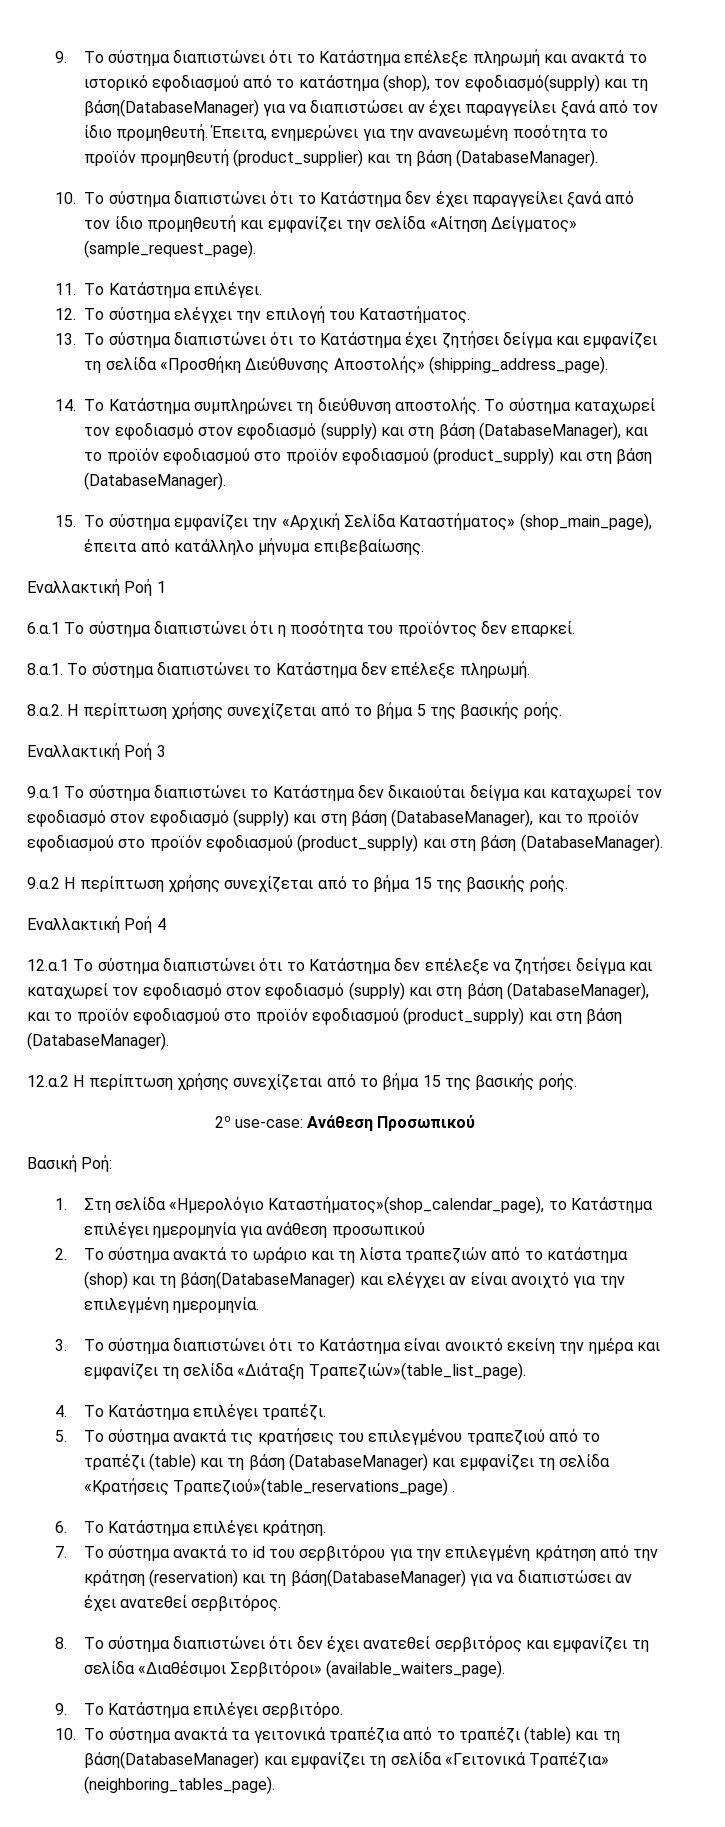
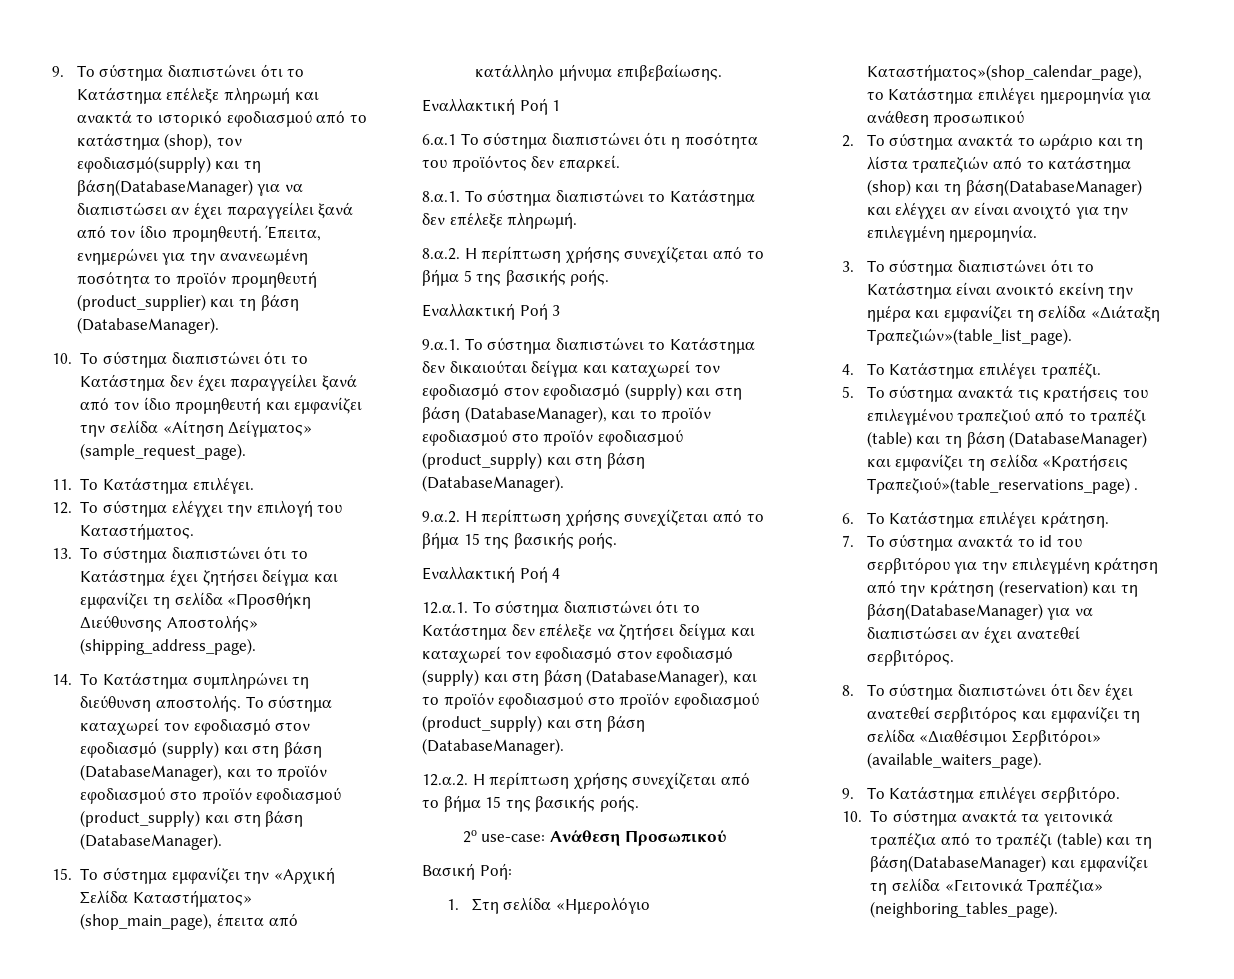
- 9.α.1 Το σύστημα διαπιστώνει το Κατάστημα δεν δικαιούται δείγμα και καταχωρεί τον εφοδιασμό στον εφοδιασμό (supply) και στη βάση (DatabaseManager), και το προϊόν εφοδιασμού στο προϊόν εφοδιασμού (product_supply) και στη βάση (DatabaseManager).
+ 9.α.1. Το σύστημα διαπιστώνει το Κατάστημα δεν δικαιούται δείγμα και καταχωρεί τον εφοδιασμό στον εφοδιασμό (supply) και στη βάση (DatabaseManager), και το προϊόν εφοδιασμού στο προϊόν εφοδιασμού (product_supply) και στη βάση (DatabaseManager).
- 9.α.2 Η περίπτωση χρήσης συνεχίζεται από το βήμα 15 της βασικής ροής.
+ 9.α.2. Η περίπτωση χρήσης συνεχίζεται από το βήμα 15 της βασικής ροής.
- 12.α.1 Το σύστημα διαπιστώνει ότι το Κατάστημα δεν επέλεξε να ζητήσει δείγμα και καταχωρεί τον εφοδιασμό στον εφοδιασμό (supply) και στη βάση (DatabaseManager), και το προϊόν εφοδιασμού στο προϊόν εφοδιασμού (product_supply) και στη βάση (DatabaseManager).
+ 12.α.1. Το σύστημα διαπιστώνει ότι το Κατάστημα δεν επέλεξε να ζητήσει δείγμα και καταχωρεί τον εφοδιασμό στον εφοδιασμό (supply) και στη βάση (DatabaseManager), και το προϊόν εφοδιασμού στο προϊόν εφοδιασμού (product_supply) και στη βάση (DatabaseManager).
- 12.α.2 Η περίπτωση χρήσης συνεχίζεται από το βήμα 15 της βασικής ροής.
+ 12.α.2. Η περίπτωση χρήσης συνεχίζεται από το βήμα 15 της βασικής ροής.

